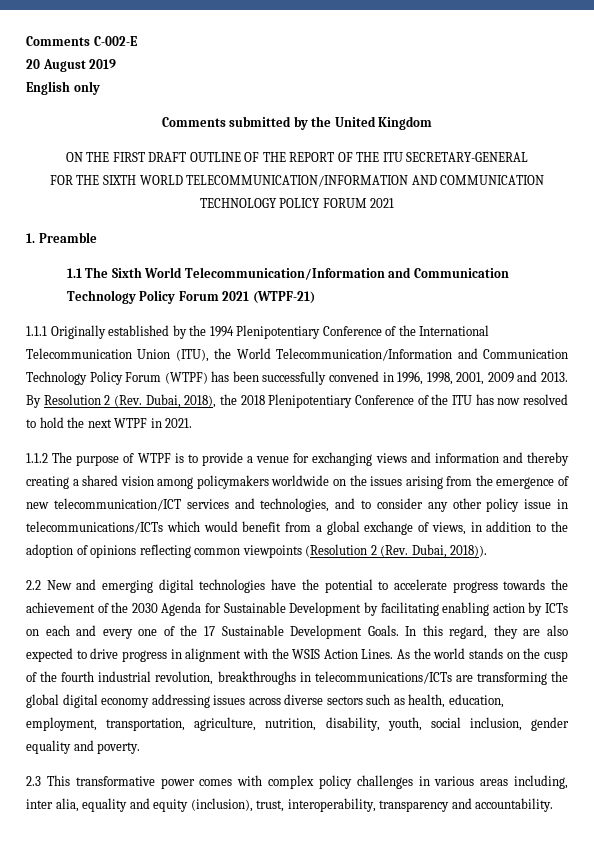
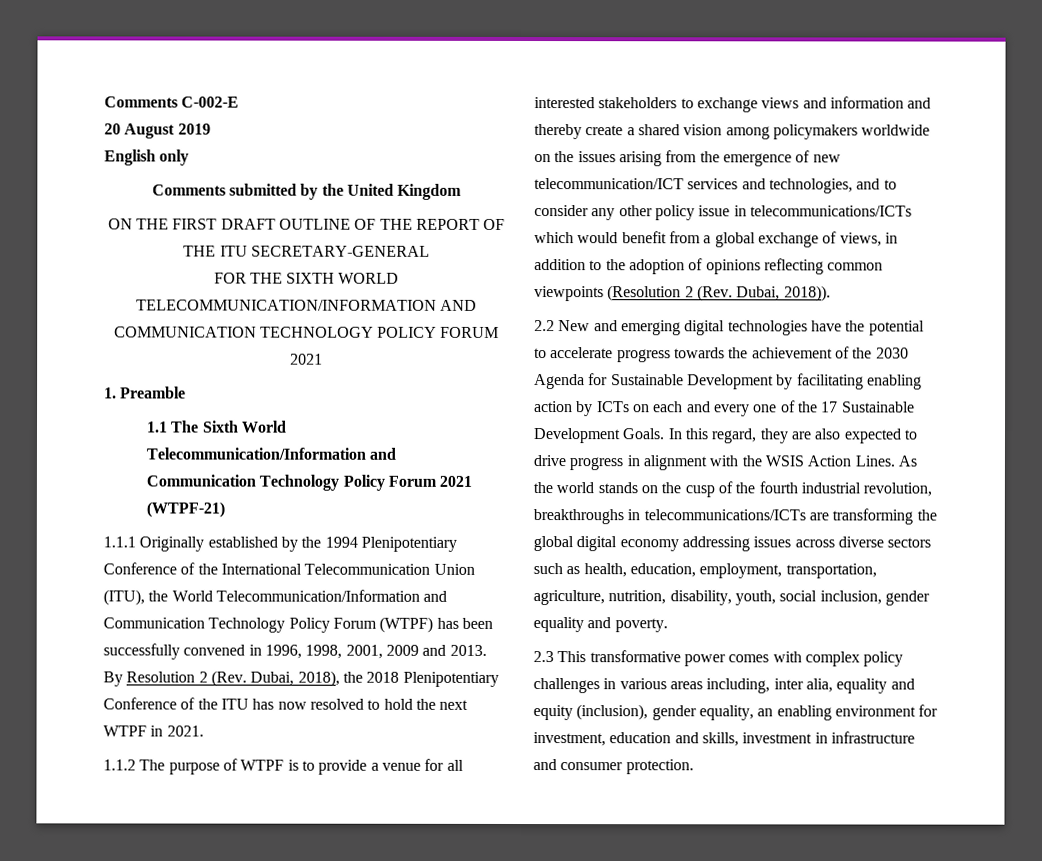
- 1.1.2 The purpose of WTPF is to provide a venue for exchanging views and information and thereby creating a shared vision among policymakers worldwide on the issues arising from the emergence of new telecommunication/ICT services and technologies, and to consider any other policy issue in telecommunications/ICTs which would benefit from a global exchange of views, in addition to the adoption of opinions reflecting common viewpoints (Resolution 2 (Rev. Dubai, 2018)).
+ 1.1.2 The purpose of WTPF is to provide a venue for all interested stakeholders to exchange views and information and thereby create a shared vision among policymakers worldwide on the issues arising from the emergence of new telecommunication/ICT services and technologies, and to consider any other policy issue in telecommunications/ICTs which would benefit from a global exchange of views, in addition to the adoption of opinions reflecting common viewpoints (Resolution 2 (Rev. Dubai, 2018)).
- 2.3 This transformative power comes with complex policy challenges in various areas including, inter alia, equality and equity (inclusion), trust, interoperability, transparency and accountability.
+ 2.3 This transformative power comes with complex policy challenges in various areas including, inter alia, equality and equity (inclusion), gender equality, an enabling environment for investment, education and skills, investment in infrastructure and consumer protection.

